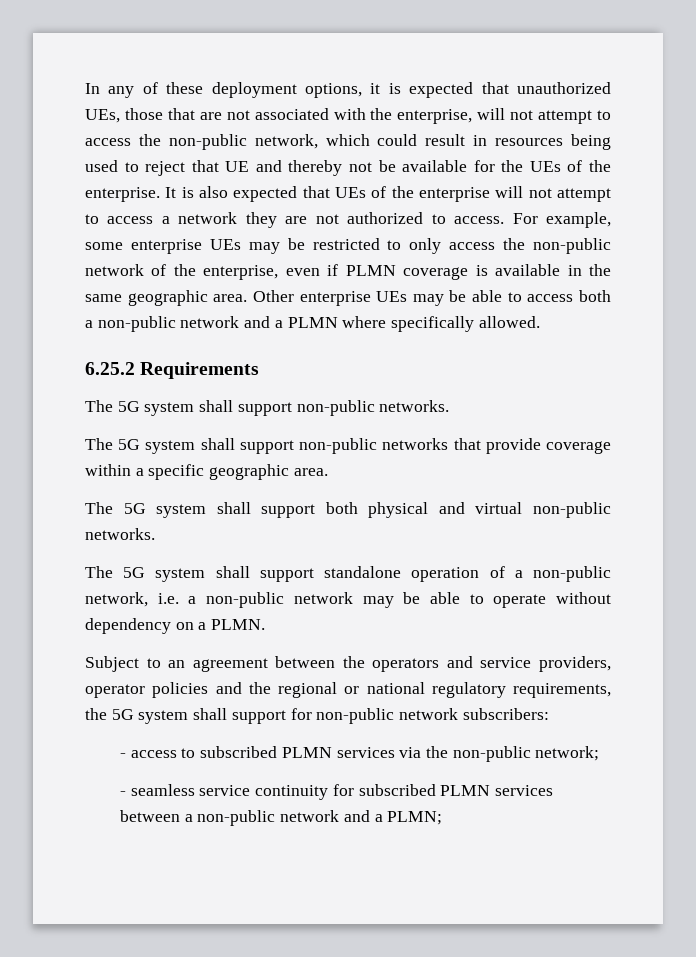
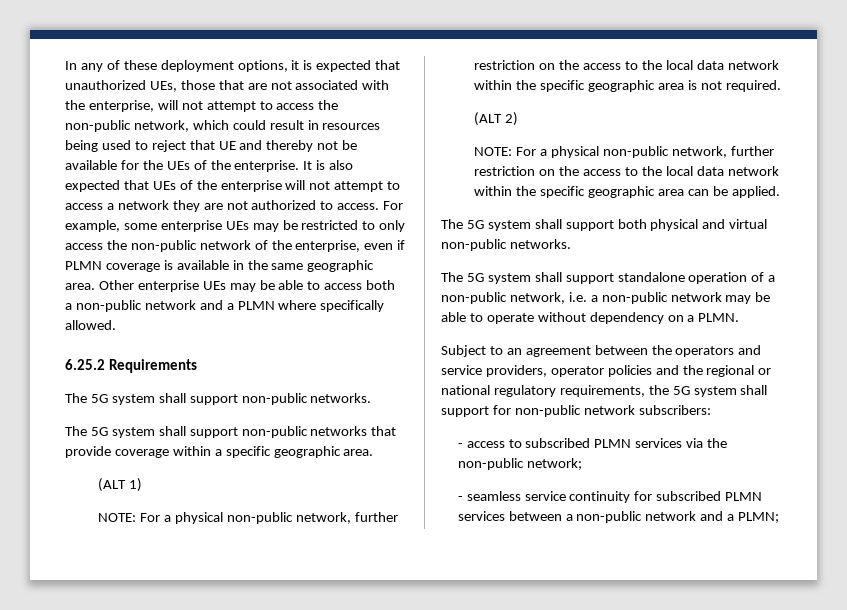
+ (ALT 1)
+ NOTE: For a physical non-public network, further restriction on the access to the local data network within the specific geographic area is not required.
+ (ALT 2)
+ NOTE: For a physical non-public network, further restriction on the access to the local data network within the specific geographic area can be applied.

